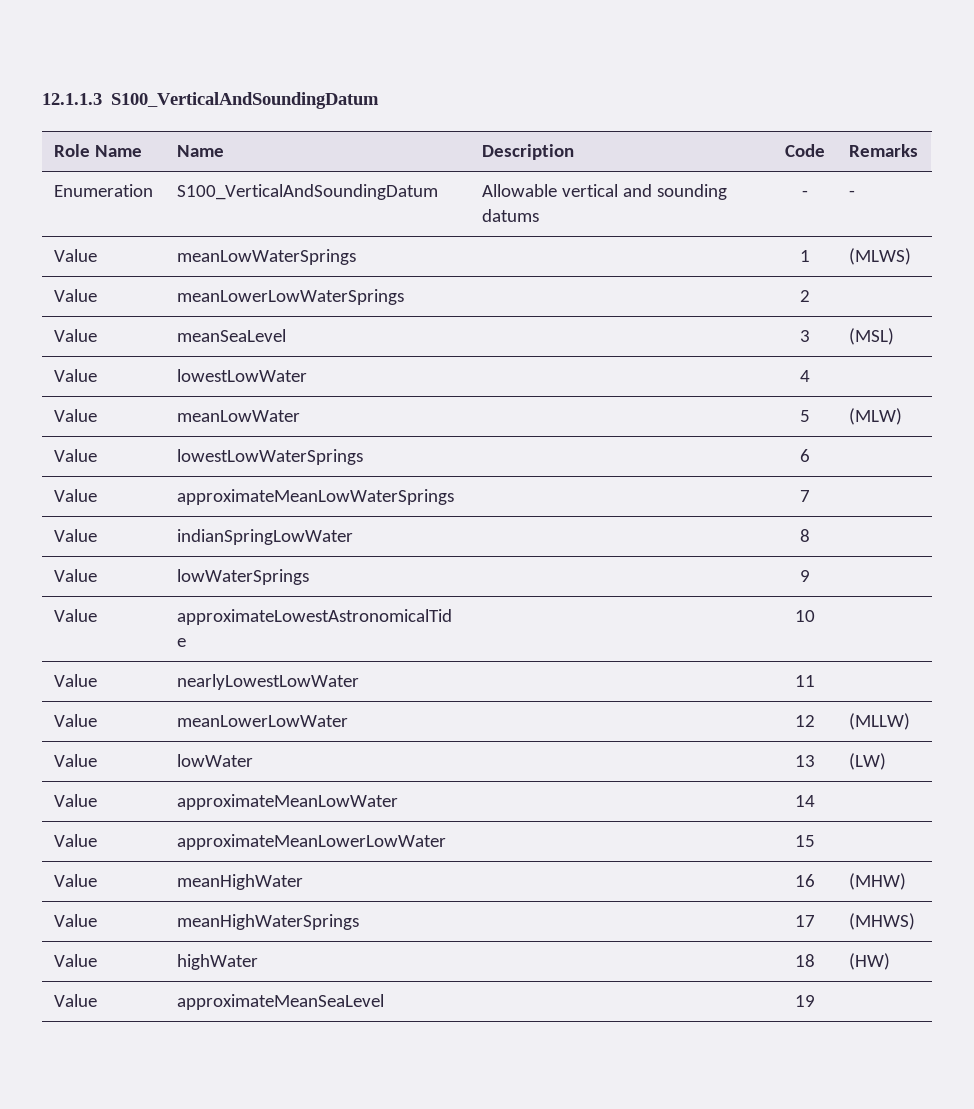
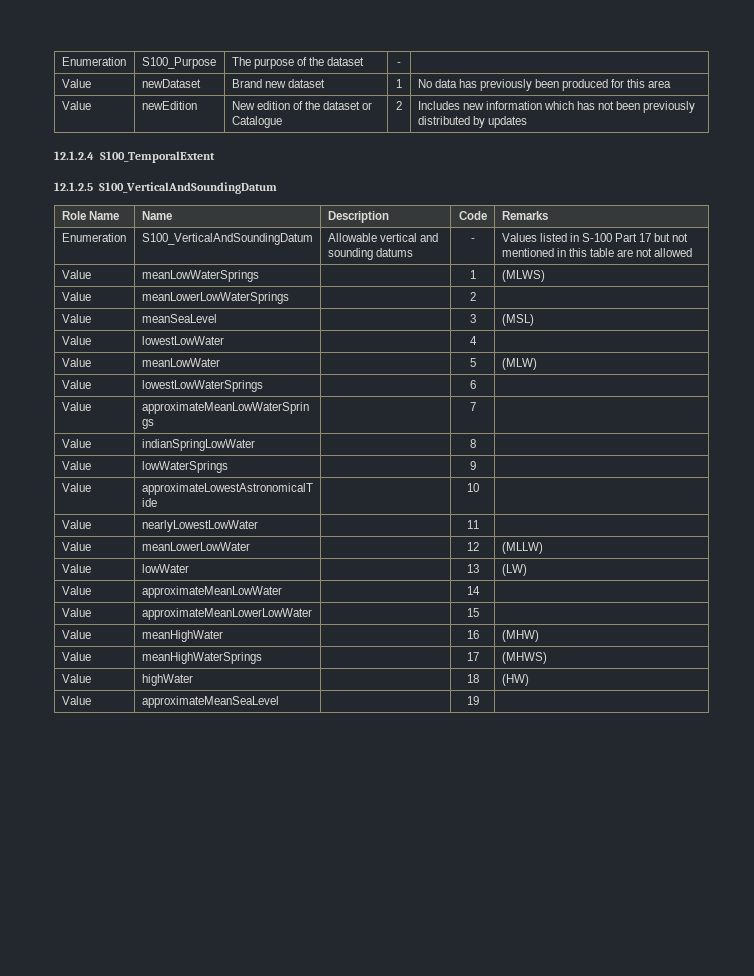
- 12.1.1.3 S100_VerticalAndSoundingDatum
+ Enumeration | S100_Purpose | The purpose of the dataset | - |
+ Value | newDataset | Brand new dataset | 1 | No data has previously been produced for this area
+ Value | newEdition | New edition of the dataset or Catalogue | 2 | Includes new information which has not been previously distributed by updates
+ 12.1.2.4 S100_TemporalExtent
+ 12.1.2.5 S100_VerticalAndSoundingDatum
- Enumeration | S100_VerticalAndSoundingDatum | Allowable vertical and sounding datums | - | -
+ Enumeration | S100_VerticalAndSoundingDatum | Allowable vertical and sounding datums | - | Values listed in S-100 Part 17 but not mentioned in this table are not allowed

